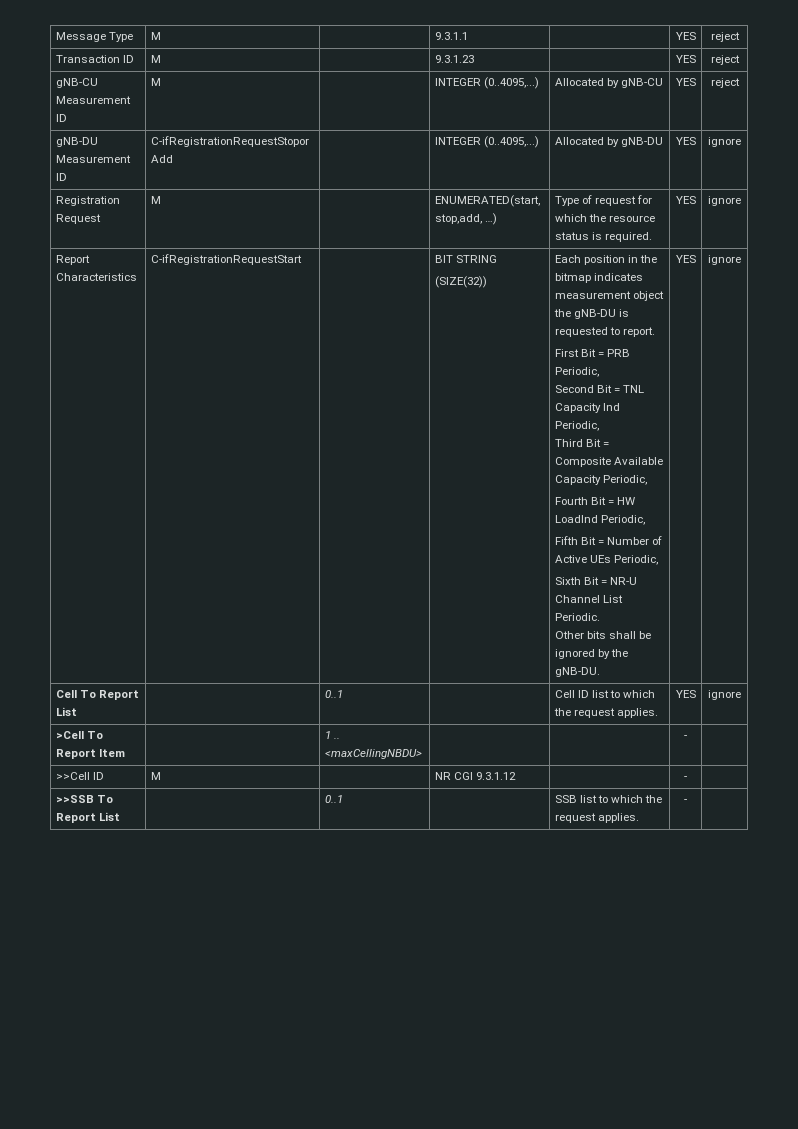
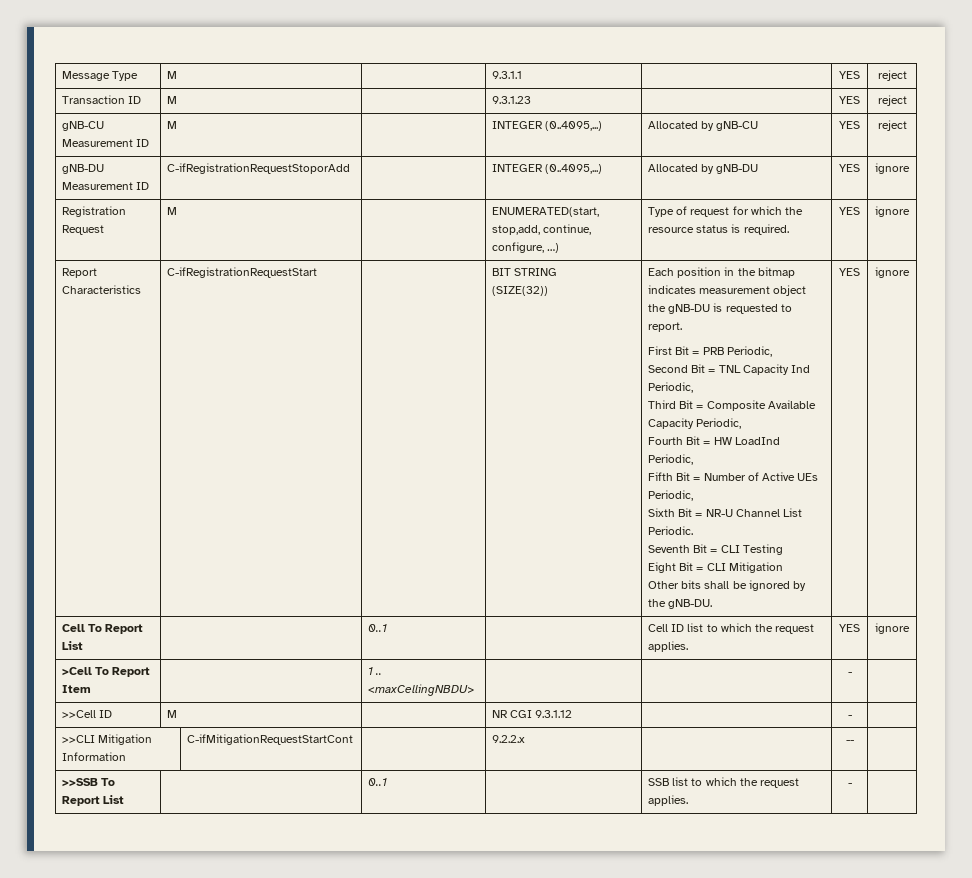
- Registration Request | M | | ENUMERATED(start, stop,add, …) | Type of request for which the resource status is required. | YES | ignore
+ Registration Request | M | | ENUMERATED(start, stop,add, continue, configure, …) | Type of request for which the resource status is required. | YES | ignore
+ Seventh Bit = CLI Testing
+ Eight Bit = CLI Mitigation
+ >>CLI Mitigation Information | C-ifMitigationRequestStartCont | | 9.2.2.x | | -- |

